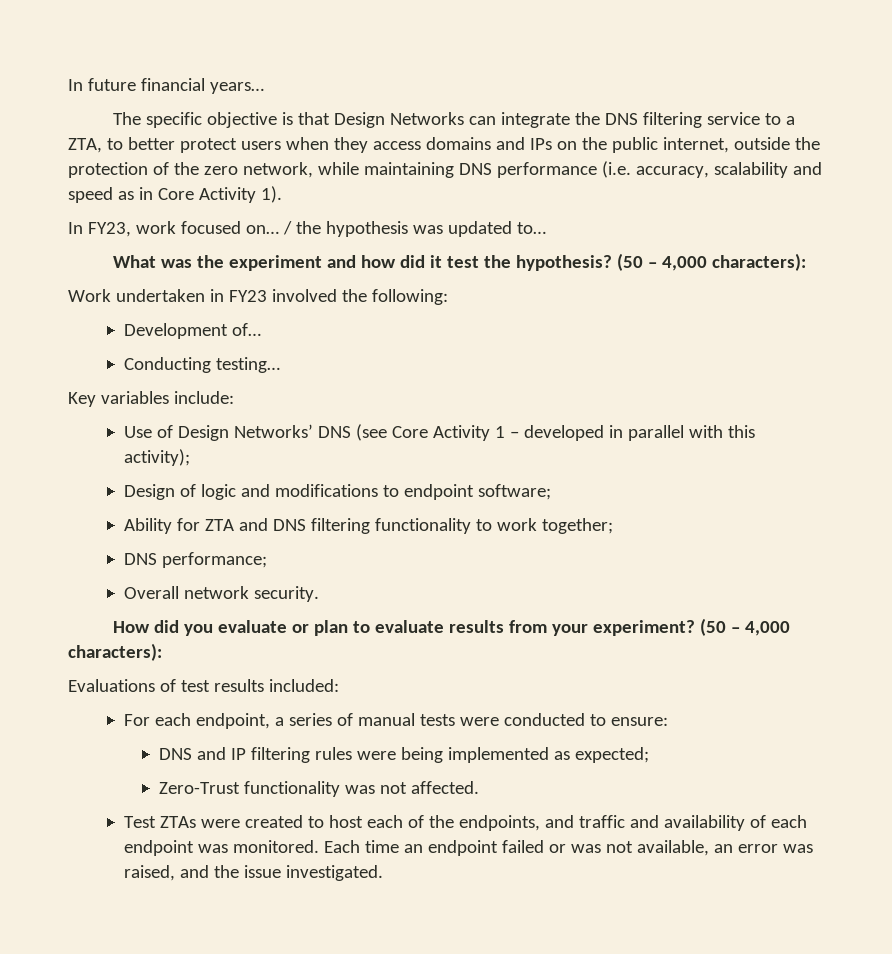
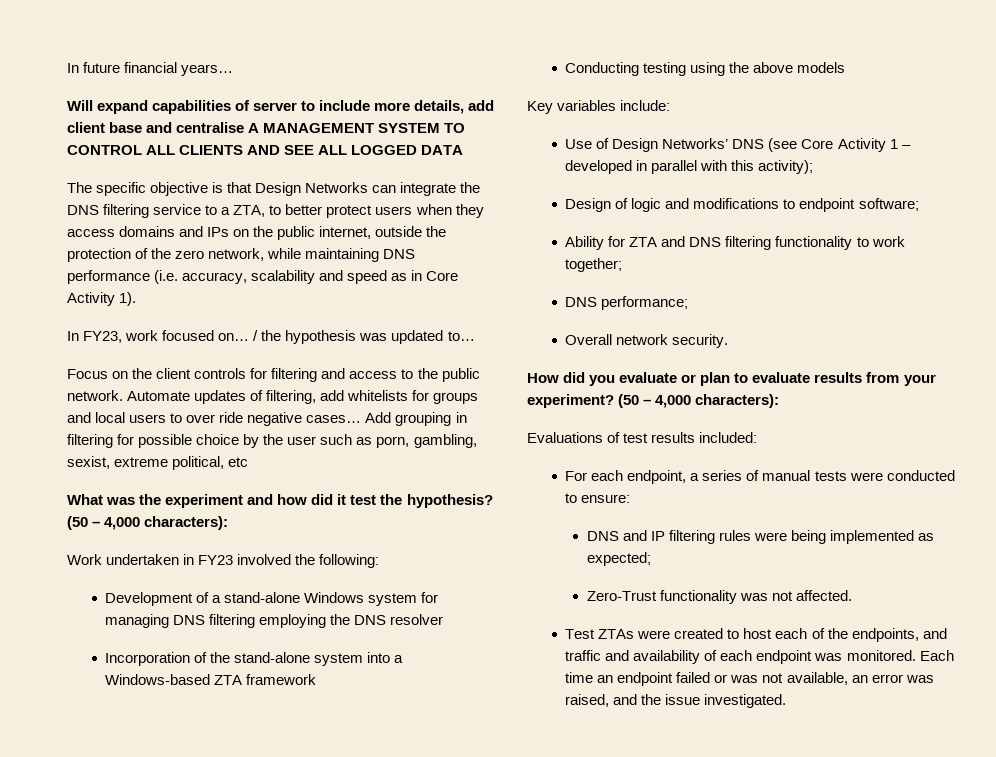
+ Will expand capabilities of server to include more details, add client base and centralise A MANAGEMENT SYSTEM TO CONTROL ALL CLIENTS AND SEE ALL LOGGED DATA
+ Focus on the client controls for filtering and access to the public network. Automate updates of filtering, add whitelists for groups and local users to over ride negative cases… Add grouping in filtering for possible choice by the user such as porn, gambling, sexist, extreme political, etc
- Development of…
- Conducting testing…
+ Development of a stand-alone Windows system for managing DNS filtering employing the DNS resolver
+ Incorporation of the stand-alone system into a Windows-based ZTA framework
+ Conducting testing using the above models

